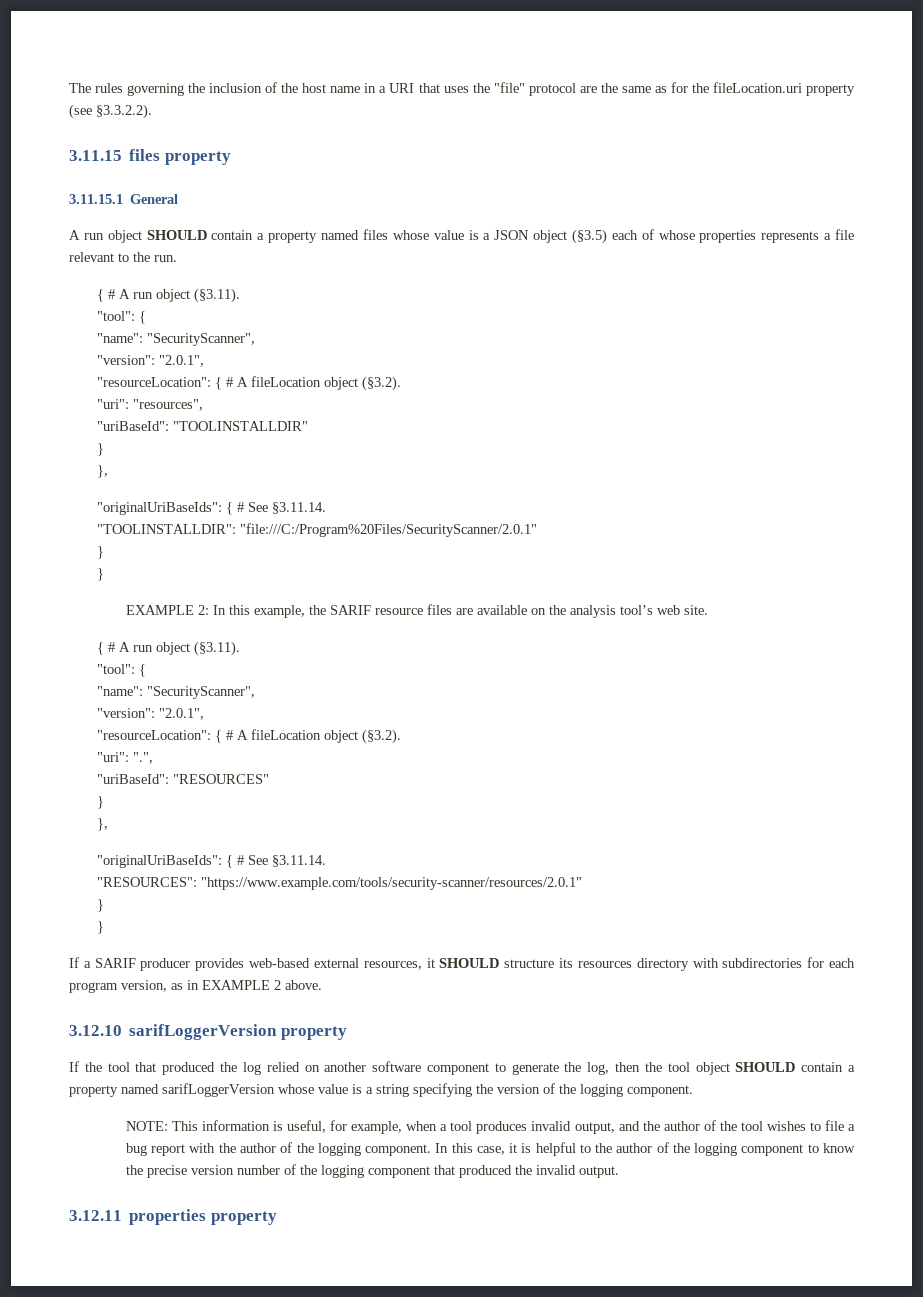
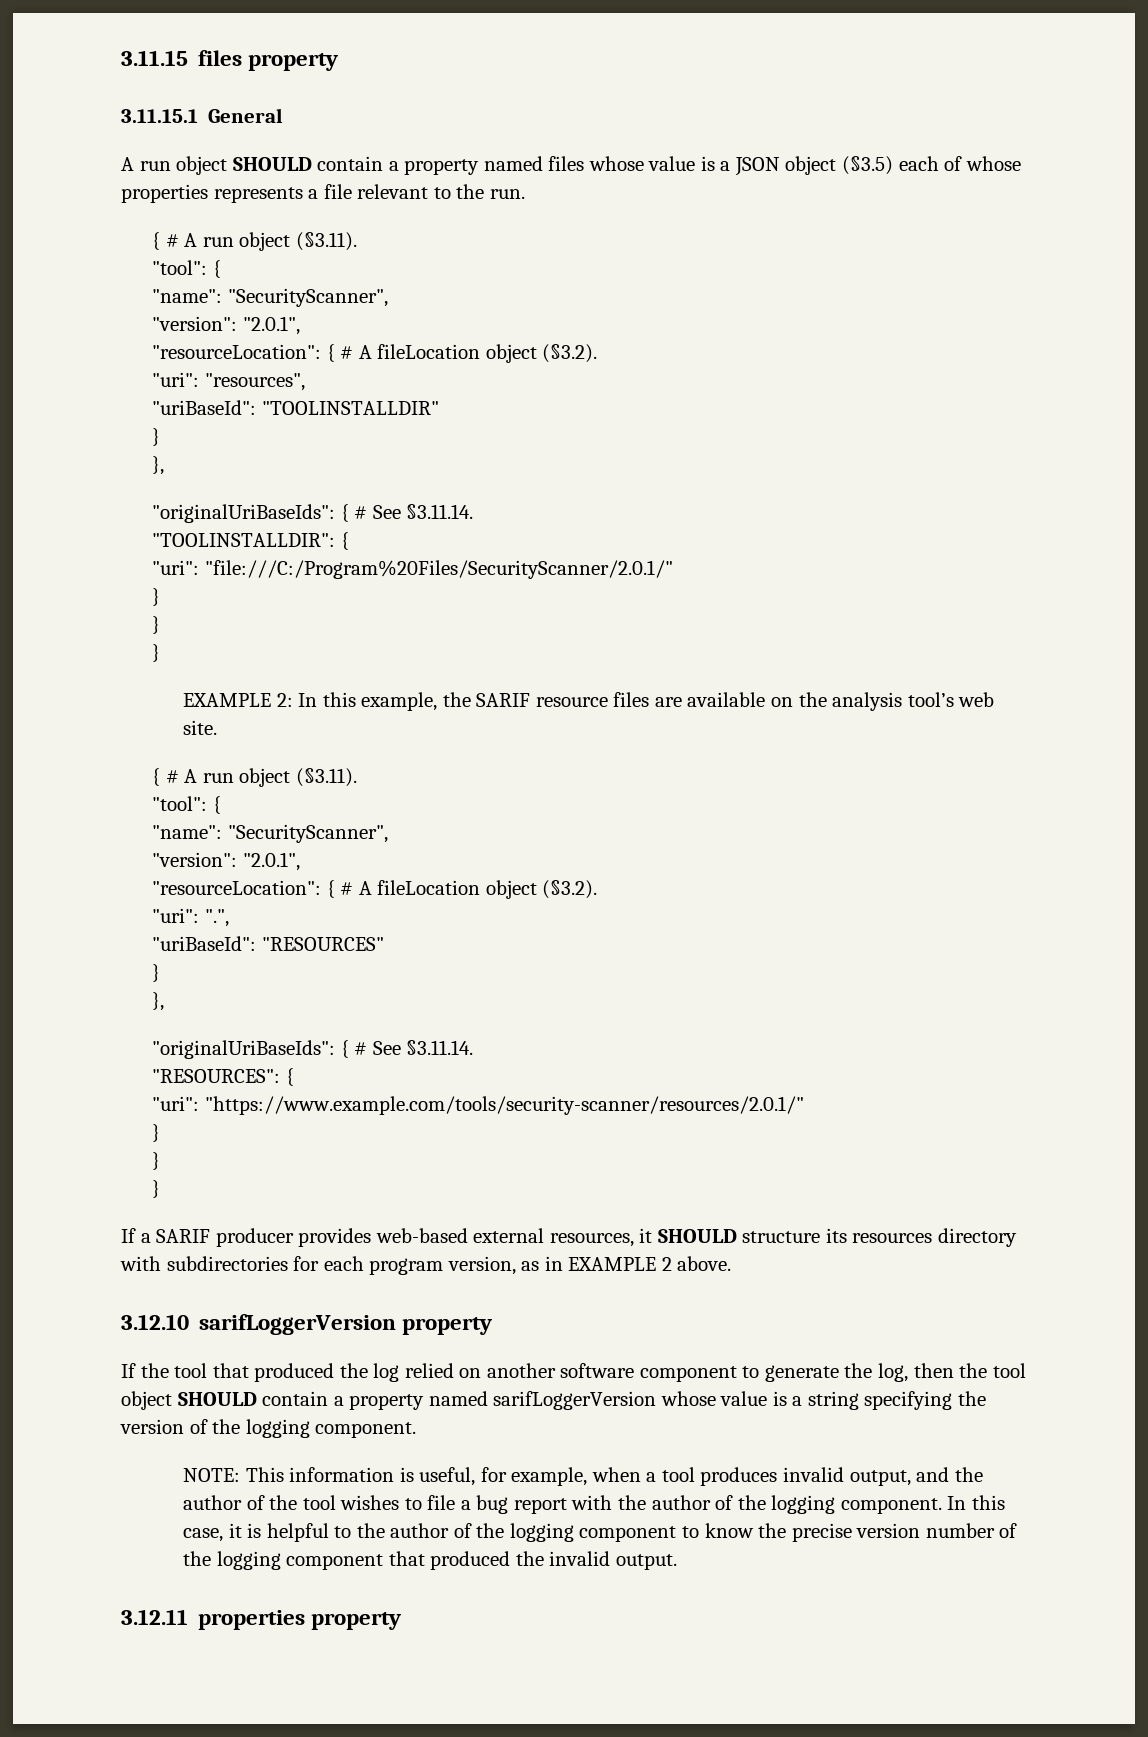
- The rules governing the inclusion of the host name in a URI that uses the "file" protocol are the same as for the fileLocation.uri property (see §3.3.2.2).
- "TOOLINSTALLDIR": "file:///C:/Program%20Files/SecurityScanner/2.0.1"
+ "TOOLINSTALLDIR": {
+ "uri": "file:///C:/Program%20Files/SecurityScanner/2.0.1/"
+ }
- "RESOURCES": "https://www.example.com/tools/security-scanner/resources/2.0.1"
+ "RESOURCES": {
+ "uri": "https://www.example.com/tools/security-scanner/resources/2.0.1/"
+ }

